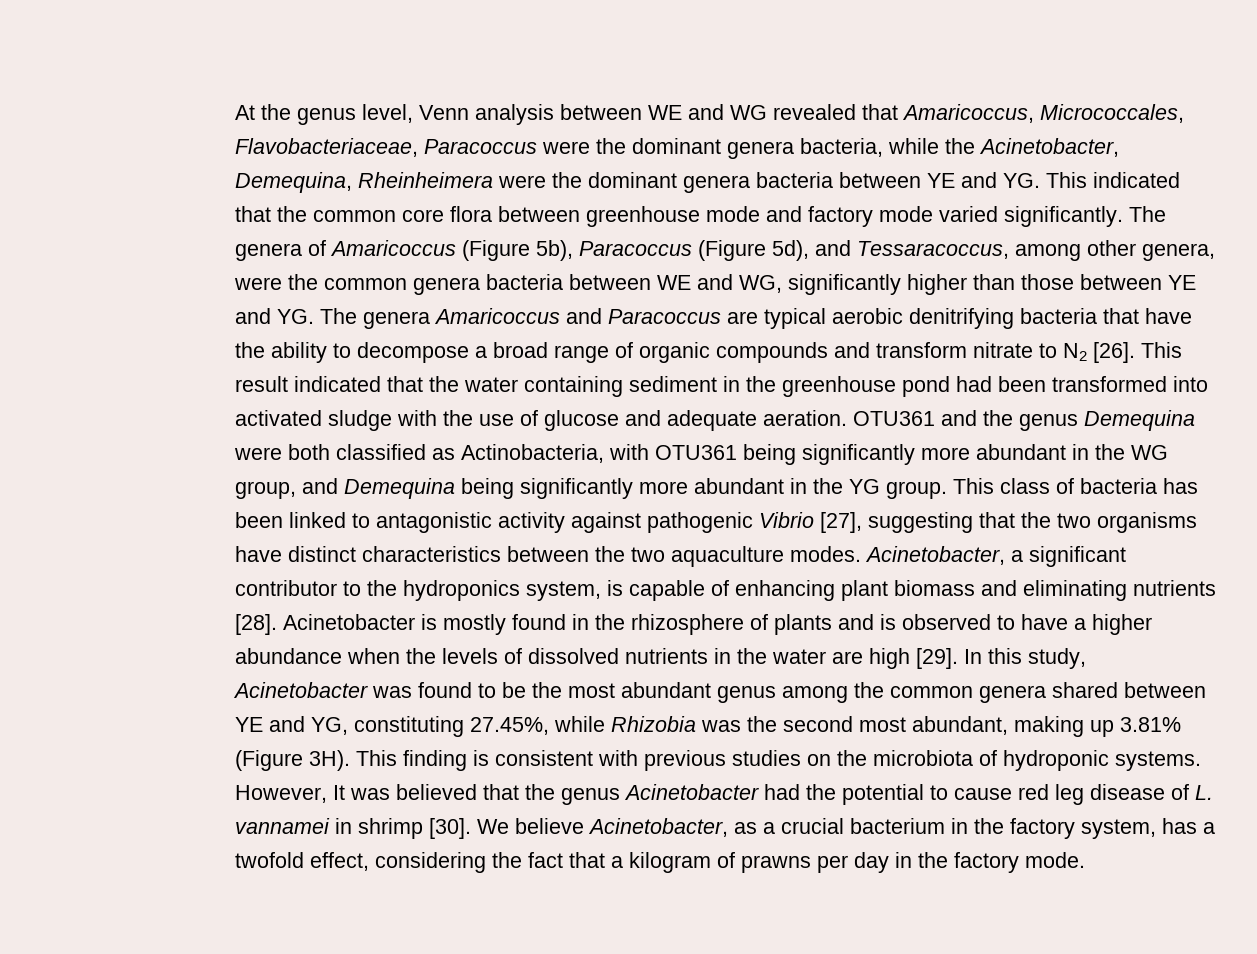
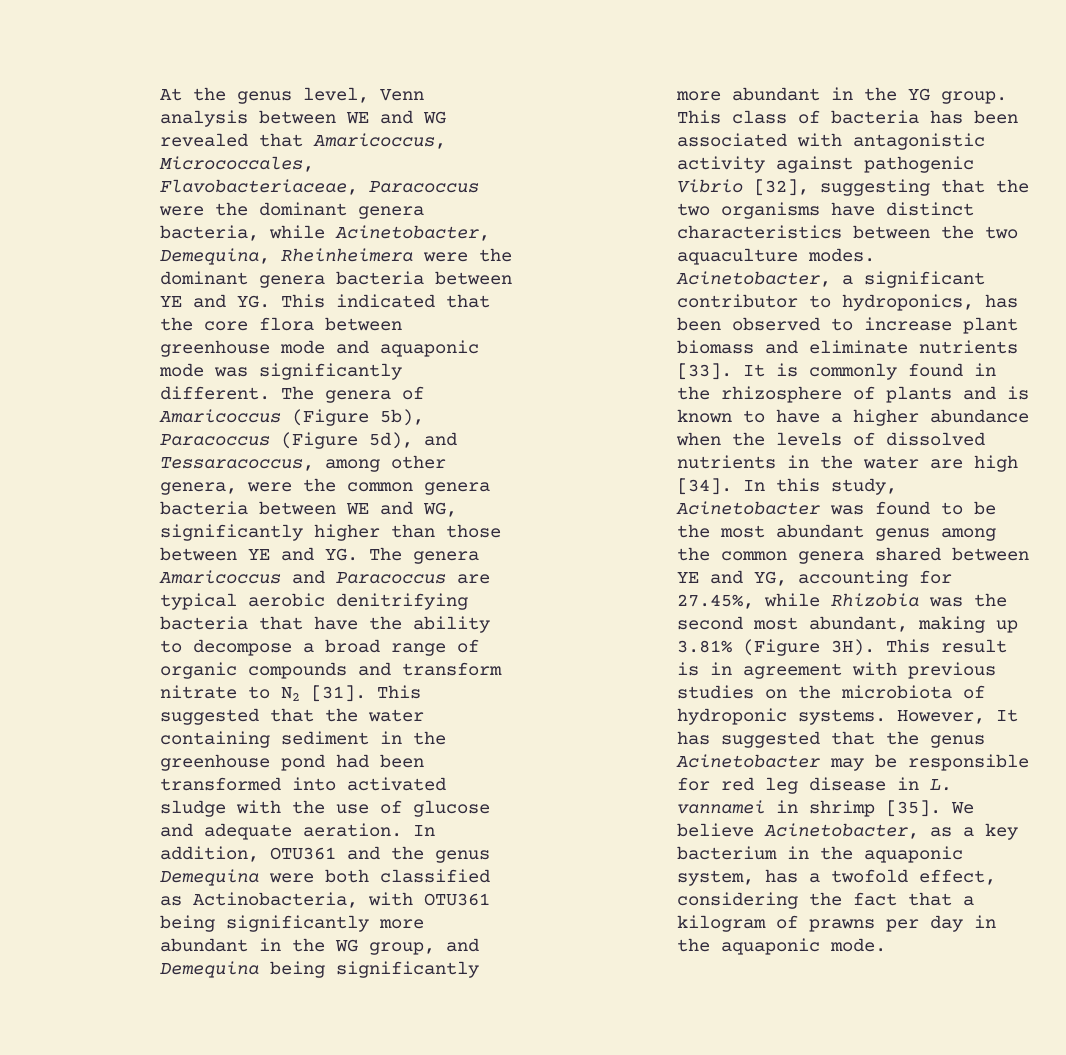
- At the genus level, Venn analysis between WE and WG revealed that Amaricoccus, Micrococcales, Flavobacteriaceae, Paracoccus were the dominant genera bacteria, while the Acinetobacter, Demequina, Rheinheimera were the dominant genera bacteria between YE and YG. This indicated that the common core flora between greenhouse mode and factory mode varied significantly.
+ At the genus level, Venn analysis between WE and WG revealed that Amaricoccus, Micrococcales, Flavobacteriaceae, Paracoccus were the dominant genera bacteria, while Acinetobacter, Demequina, Rheinheimera were the dominant genera bacteria between YE and YG. This indicated that the core flora between greenhouse mode and aquaponic mode was significantly different.
- The genera of Amaricoccus (Figure 5b), Paracoccus (Figure 5d), and Tessaracoccus, among other genera, were the common genera bacteria between WE and WG, significantly higher than those between YE and YG. The genera Amaricoccus and Paracoccus are typical aerobic denitrifying bacteria that have the ability to decompose a broad range of organic compounds and transform nitrate to N2 [26]. This result indicated that the water containing sediment in the greenhouse pond had been transformed into activated sludge with the use of glucose and adequate aeration.
+ The genera of Amaricoccus (Figure 5b), Paracoccus (Figure 5d), and Tessaracoccus, among other genera, were the common genera bacteria between WE and WG, significantly higher than those between YE and YG. The genera Amaricoccus and Paracoccus are typical aerobic denitrifying bacteria that have the ability to decompose a broad range of organic compounds and transform nitrate to N2 [31]. This suggested that the water containing sediment in the greenhouse pond had been transformed into activated sludge with the use of glucose and adequate aeration.
- OTU361 and the genus Demequina were both classified as Actinobacteria, with OTU361 being significantly more abundant in the WG group, and Demequina being significantly more abundant in the YG group.
+ In addition, OTU361 and the genus Demequina were both classified as Actinobacteria, with OTU361 being significantly more abundant in the WG group, and Demequina being significantly more abundant in the YG group.
- This class of bacteria has been linked to antagonistic activity against pathogenic Vibrio [27], suggesting that the two organisms have distinct characteristics between the two aquaculture modes.
+ This class of bacteria has been associated with antagonistic activity against pathogenic Vibrio [32], suggesting that the two organisms have distinct characteristics between the two aquaculture modes.
- Acinetobacter, a significant contributor to the hydroponics system, is capable of enhancing plant biomass and eliminating nutrients [28]. Acinetobacter is mostly found in the rhizosphere of plants and is observed to have a higher abundance when the levels of dissolved nutrients in the water are high [29].
+ Acinetobacter, a significant contributor to hydroponics, has been observed to increase plant biomass and eliminate nutrients [33]. It is commonly found in the rhizosphere of plants and is known to have a higher abundance when the levels of dissolved nutrients in the water are high [34].
- In this study, Acinetobacter was found to be the most abundant genus among the common genera shared between YE and YG, constituting 27.45%, while Rhizobia was the second most abundant, making up 3.81% (Figure 3H).
+ In this study, Acinetobacter was found to be the most abundant genus among the common genera shared between YE and YG, accounting for 27.45%, while Rhizobia was the second most abundant, making up 3.81% (Figure 3H).
- This finding is consistent with previous studies on the microbiota of hydroponic systems.
+ This result is in agreement with previous studies on the microbiota of hydroponic systems.
- However, It was believed that the genus Acinetobacter had the potential to cause red leg disease of L. vannamei in shrimp [30].
+ However, It has suggested that the genus Acinetobacter may be responsible for red leg disease in L. vannamei in shrimp [35].
- We believe Acinetobacter, as a crucial bacterium in the factory system, has a twofold effect, considering the fact that a kilogram of prawns per day in the factory mode.
+ We believe Acinetobacter, as a key bacterium in the aquaponic system, has a twofold effect, considering the fact that a kilogram of prawns per day in the aquaponic mode.

